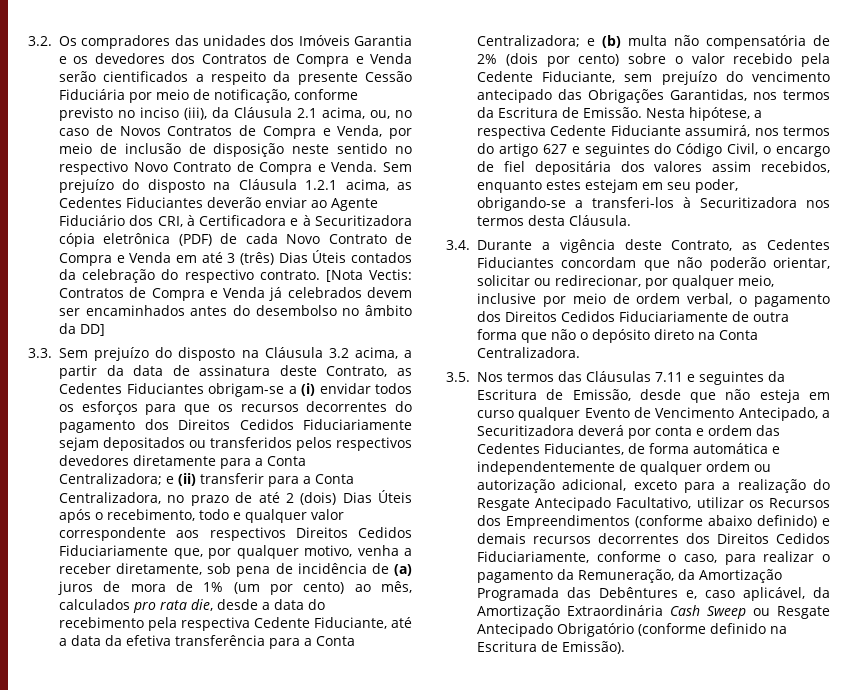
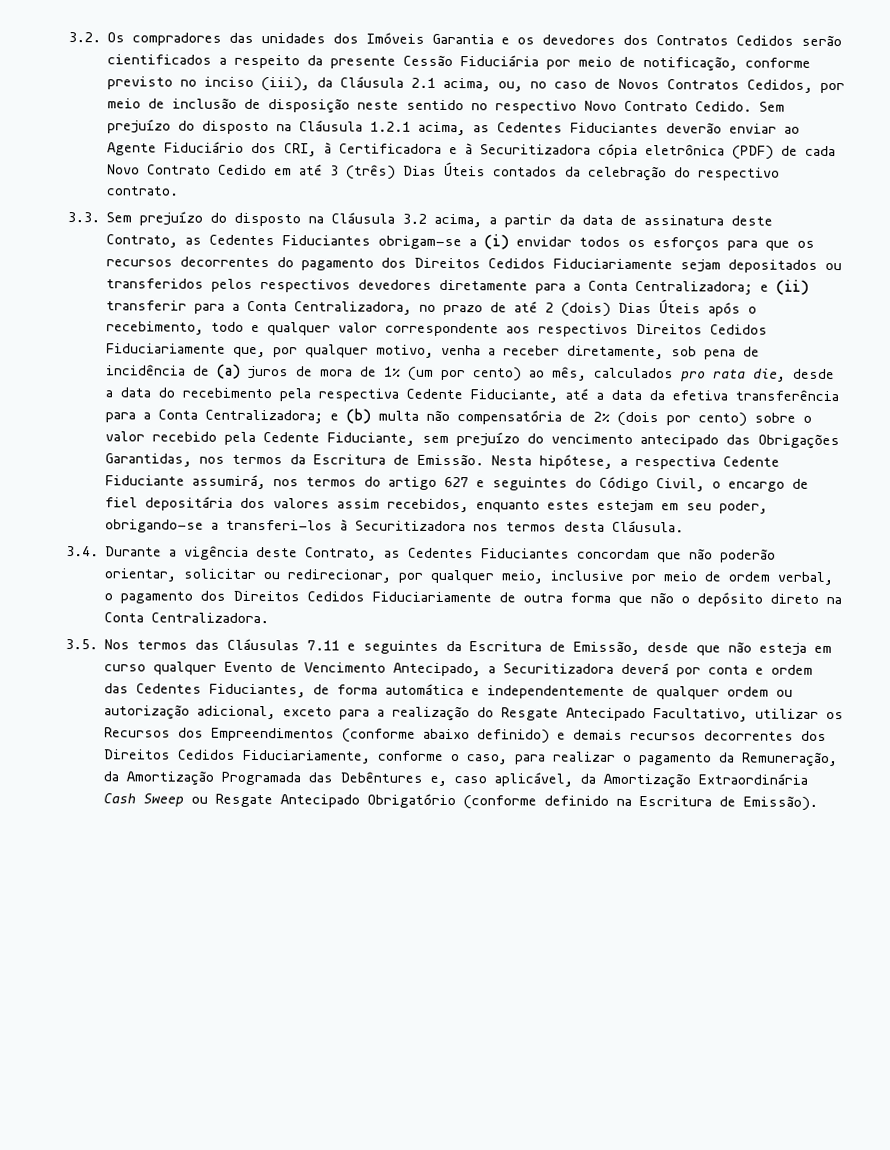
- 3.2. Os compradores das unidades dos Imóveis Garantia e os devedores dos Contratos de Compra e Venda serão cientificados a respeito da presente Cessão Fiduciária por meio de notificação, conforme previsto no inciso (iii), da Cláusula 2.1 acima, ou, no caso de Novos Contratos de Compra e Venda, por meio de inclusão de disposição neste sentido no respectivo Novo Contrato de Compra e Venda.
+ 3.2. Os compradores das unidades dos Imóveis Garantia e os devedores dos Contratos Cedidos serão cientificados a respeito da presente Cessão Fiduciária por meio de notificação, conforme previsto no inciso (iii), da Cláusula 2.1 acima, ou, no caso de Novos Contratos Cedidos, por meio de inclusão de disposição neste sentido no respectivo Novo Contrato Cedido.
- Sem prejuízo do disposto na Cláusula 1.2.1 acima, as Cedentes Fiduciantes deverão enviar ao Agente Fiduciário dos CRI, à Certificadora e à Securitizadora cópia eletrônica (PDF) de cada Novo Contrato de Compra e Venda em até 3 (três) Dias Úteis contados da celebração do respectivo contrato. [Nota Vectis: Contratos de Compra e Venda já celebrados devem ser encaminhados antes do desembolso no âmbito da DD]
+ Sem prejuízo do disposto na Cláusula 1.2.1 acima, as Cedentes Fiduciantes deverão enviar ao Agente Fiduciário dos CRI, à Certificadora e à Securitizadora cópia eletrônica (PDF) de cada Novo Contrato Cedido em até 3 (três) Dias Úteis contados da celebração do respectivo contrato.

